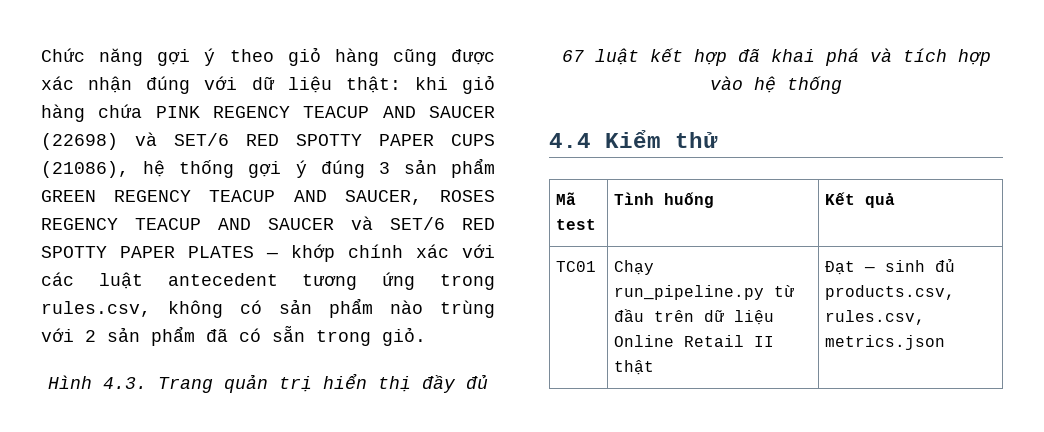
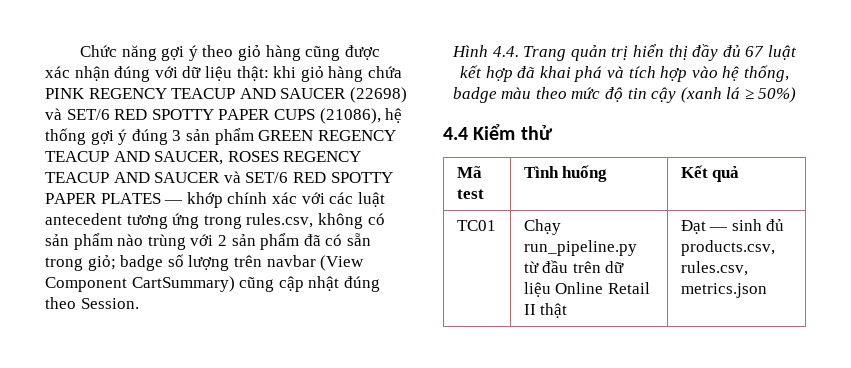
- khi giỏ hàng chứa PINK REGENCY TEACUP AND SAUCER (22698) và SET/6 RED SPOTTY PAPER CUPS (21086), hệ thống gợi ý đúng 3 sản phẩm GREEN REGENCY TEACUP AND SAUCER, ROSES REGENCY TEACUP AND SAUCER và SET/6 RED SPOTTY PAPER PLATES — khớp chính xác với các luật antecedent tương ứng trong rules.csv, không có sản phẩm nào trùng với 2 sản phẩm đã có sẵn trong giỏ.
+ khi giỏ hàng chứa PINK REGENCY TEACUP AND SAUCER (22698) và SET/6 RED SPOTTY PAPER CUPS (21086), hệ thống gợi ý đúng 3 sản phẩm GREEN REGENCY TEACUP AND SAUCER, ROSES REGENCY TEACUP AND SAUCER và SET/6 RED SPOTTY PAPER PLATES — khớp chính xác với các luật antecedent tương ứng trong rules.csv, không có sản phẩm nào trùng với 2 sản phẩm đã có sẵn trong giỏ; badge số lượng trên navbar (View Component CartSummary) cũng cập nhật đúng theo Session.
- Hình 4.3. Trang quản trị hiển thị đầy đủ 67 luật kết hợp đã khai phá và tích hợp vào hệ thống
+ Hình 4.4. Trang quản trị hiển thị đầy đủ 67 luật kết hợp đã khai phá và tích hợp vào hệ thống, badge màu theo mức độ tin cậy (xanh lá ≥ 50%)

